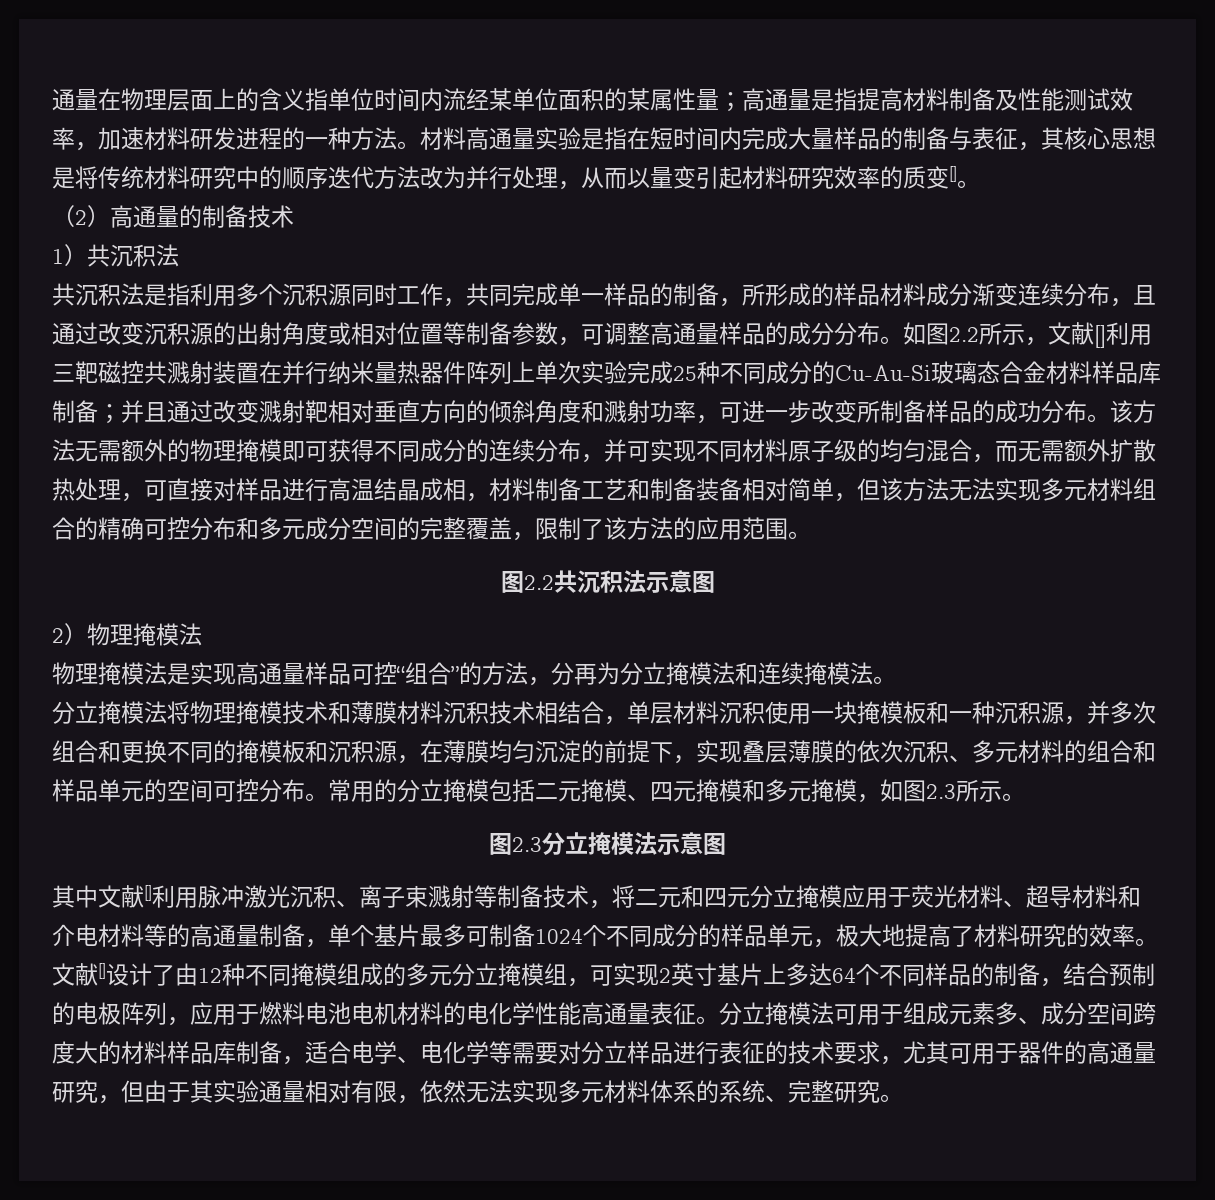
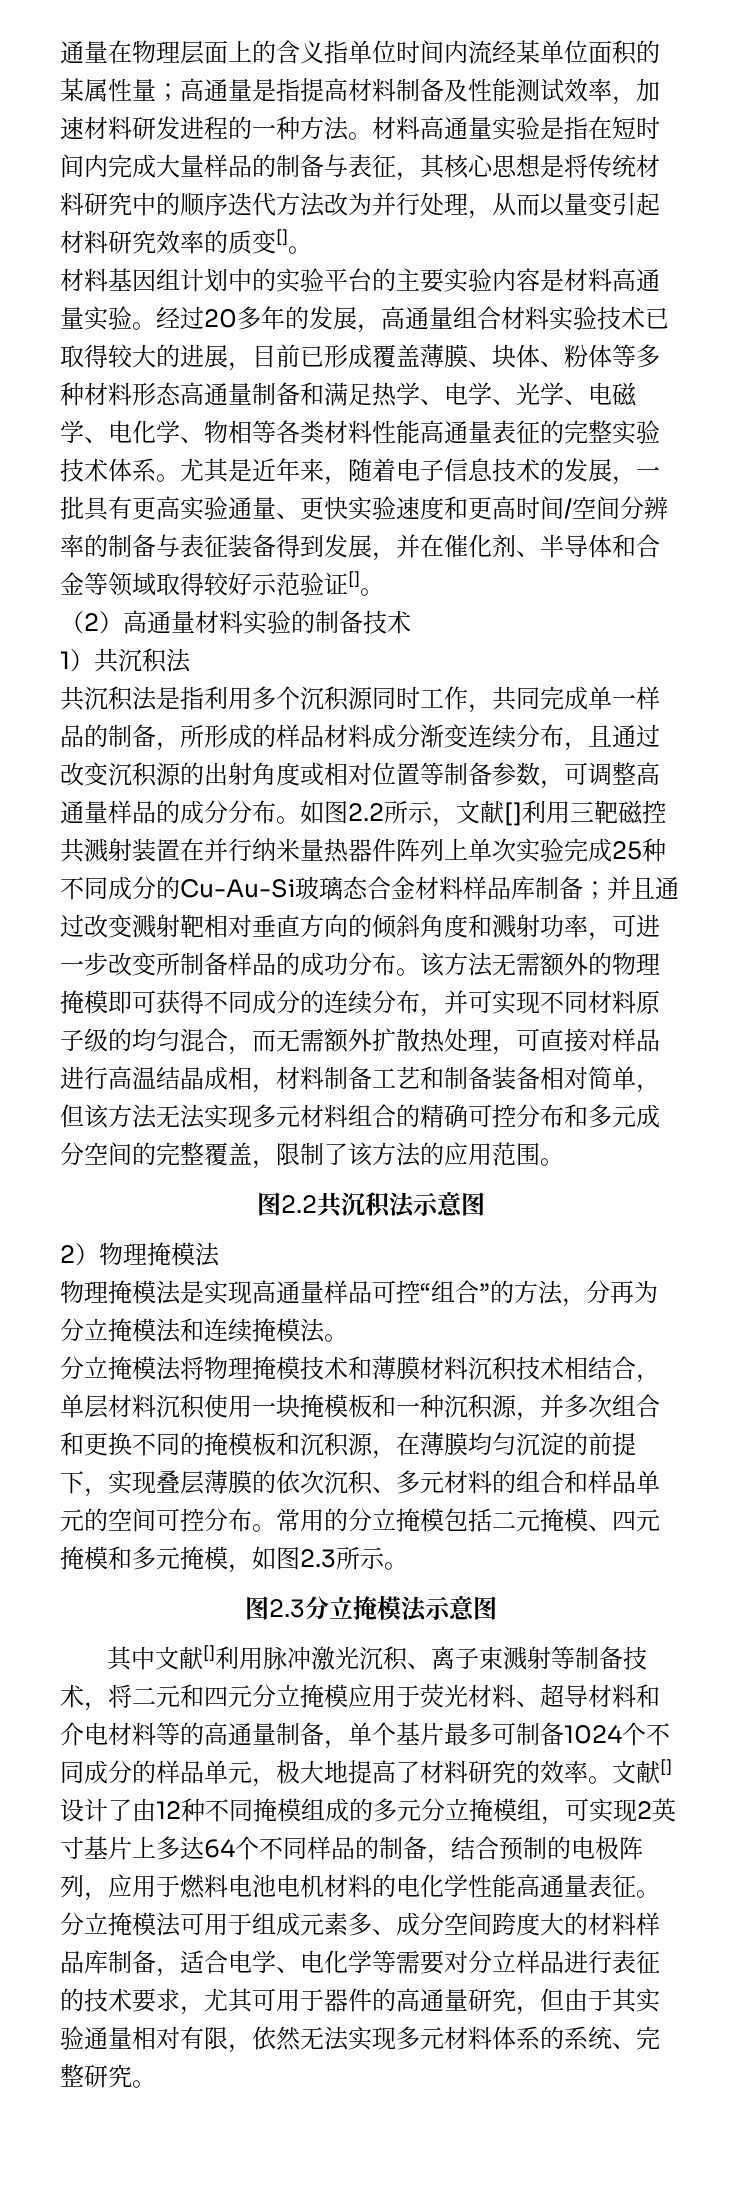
+ 材料基因组计划中的实验平台的主要实验内容是材料高通量实验。经过20多年的发展，高通量组合材料实验技术已取得较大的进展，目前已形成覆盖薄膜、块体、粉体等多种材料形态高通量制备和满足热学、电学、光学、电磁学、电化学、物相等各类材料性能高通量表征的完整实验技术体系。尤其是近年来，随着电子信息技术的发展，一批具有更高实验通量、更快实验速度和更高时间/空间分辨率的制备与表征装备得到发展，并在催化剂、半导体和合金等领域取得较好示范验证[]。
- （2）高通量的制备技术
+ （2）高通量材料实验的制备技术

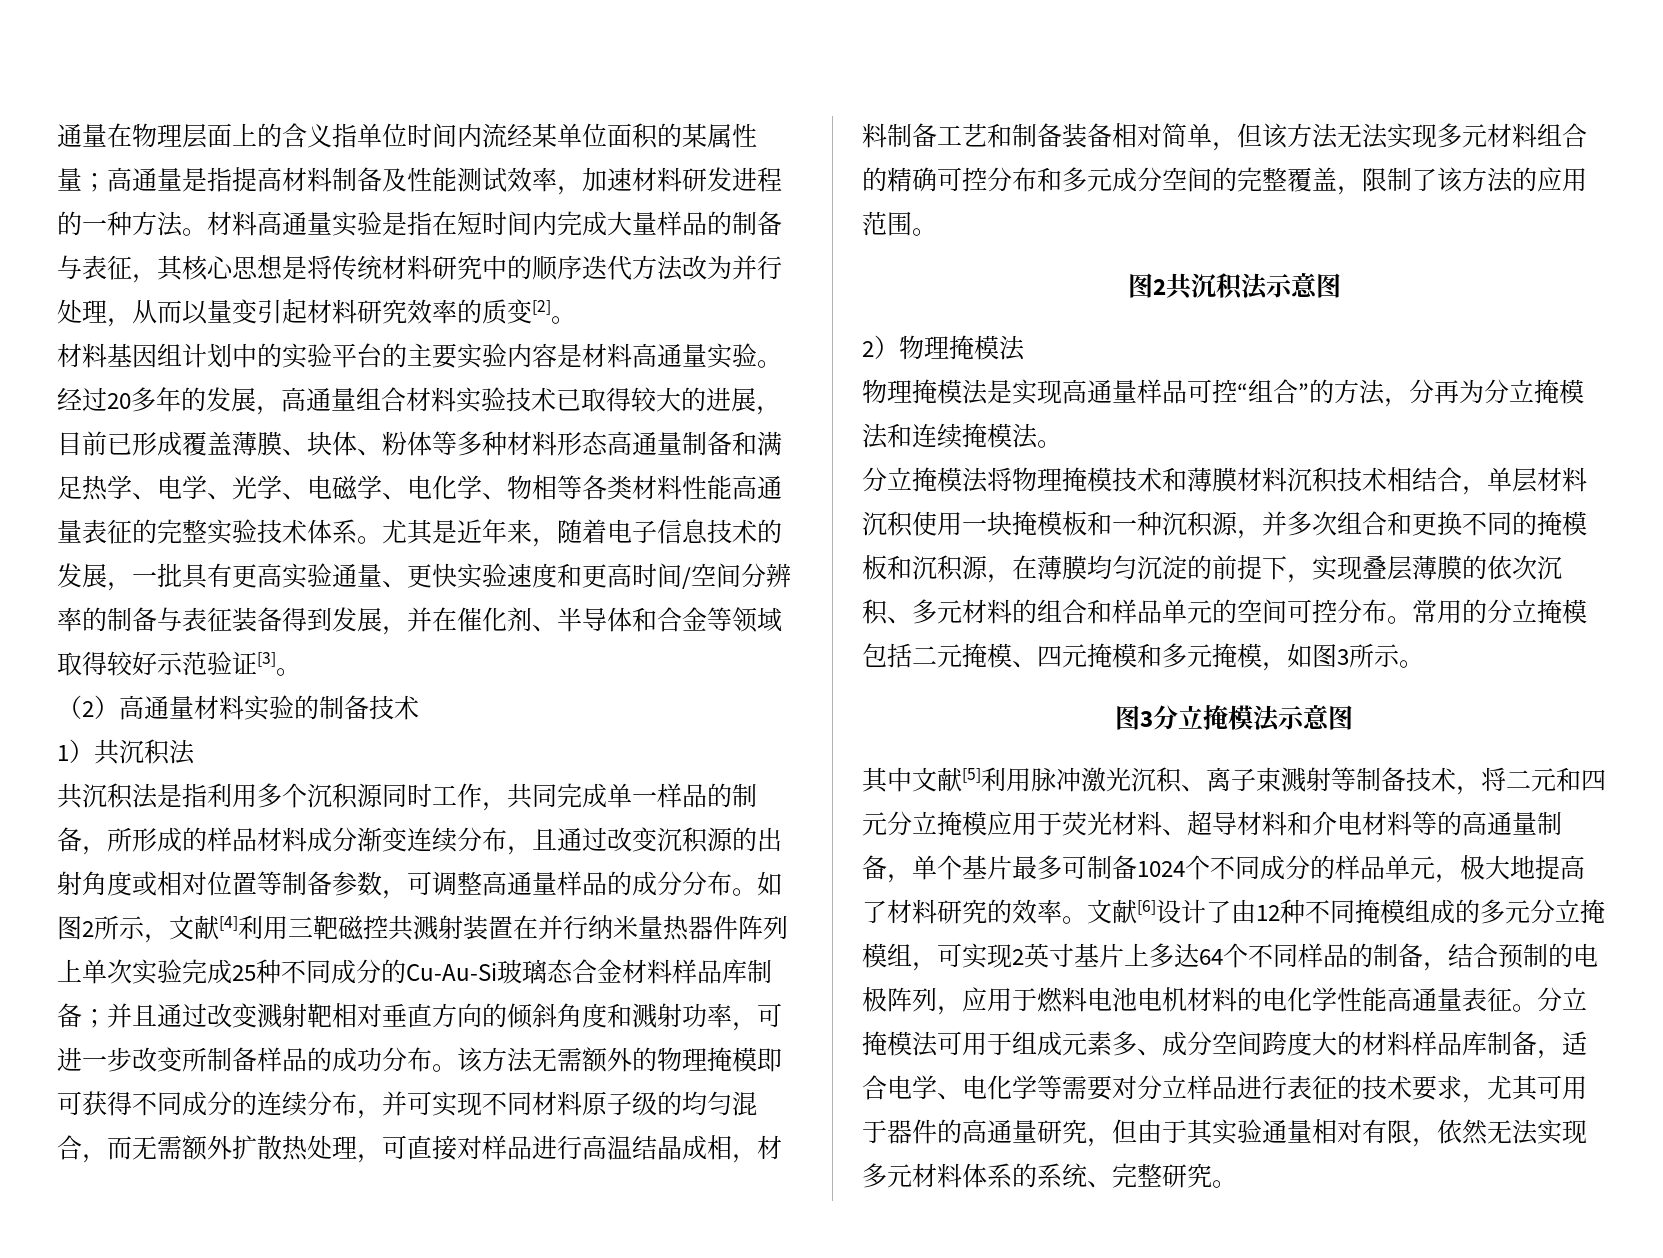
- 材料高通量实验是指在短时间内完成大量样品的制备与表征，其核心思想是将传统材料研究中的顺序迭代方法改为并行处理，从而以量变引起材料研究效率的质变[]。
+ 材料高通量实验是指在短时间内完成大量样品的制备与表征，其核心思想是将传统材料研究中的顺序迭代方法改为并行处理，从而以量变引起材料研究效率的质变[2]。
- 尤其是近年来，随着电子信息技术的发展，一批具有更高实验通量、更快实验速度和更高时间/空间分辨率的制备与表征装备得到发展，并在催化剂、半导体和合金等领域取得较好示范验证[]。
+ 尤其是近年来，随着电子信息技术的发展，一批具有更高实验通量、更快实验速度和更高时间/空间分辨率的制备与表征装备得到发展，并在催化剂、半导体和合金等领域取得较好示范验证[3]。
- 如图2.2所示，文献[]利用三靶磁控共溅射装置在并行纳米量热器件阵列上单次实验完成25种不同成分的Cu-Au-Si玻璃态合金材料样品库制备；并且通过改变溅射靶相对垂直方向的倾斜角度和溅射功率，可进一步改变所制备样品的成功分布。
+ 如图2所示，文献[4]利用三靶磁控共溅射装置在并行纳米量热器件阵列上单次实验完成25种不同成分的Cu-Au-Si玻璃态合金材料样品库制备；并且通过改变溅射靶相对垂直方向的倾斜角度和溅射功率，可进一步改变所制备样品的成功分布。
- 图2.2共沉积法示意图
+ 图2共沉积法示意图
- 常用的分立掩模包括二元掩模、四元掩模和多元掩模，如图2.3所示。
+ 常用的分立掩模包括二元掩模、四元掩模和多元掩模，如图3所示。
- 图2.3分立掩模法示意图
+ 图3分立掩模法示意图
- 其中文献[]利用脉冲激光沉积、离子束溅射等制备技术，将二元和四元分立掩模应用于荧光材料、超导材料和介电材料等的高通量制备，单个基片最多可制备1024个不同成分的样品单元，极大地提高了材料研究的效率。
+ 其中文献[5]利用脉冲激光沉积、离子束溅射等制备技术，将二元和四元分立掩模应用于荧光材料、超导材料和介电材料等的高通量制备，单个基片最多可制备1024个不同成分的样品单元，极大地提高了材料研究的效率。
- 文献[]设计了由12种不同掩模组成的多元分立掩模组，可实现2英寸基片上多达64个不同样品的制备，结合预制的电极阵列，应用于燃料电池电机材料的电化学性能高通量表征。
+ 文献[6]设计了由12种不同掩模组成的多元分立掩模组，可实现2英寸基片上多达64个不同样品的制备，结合预制的电极阵列，应用于燃料电池电机材料的电化学性能高通量表征。

